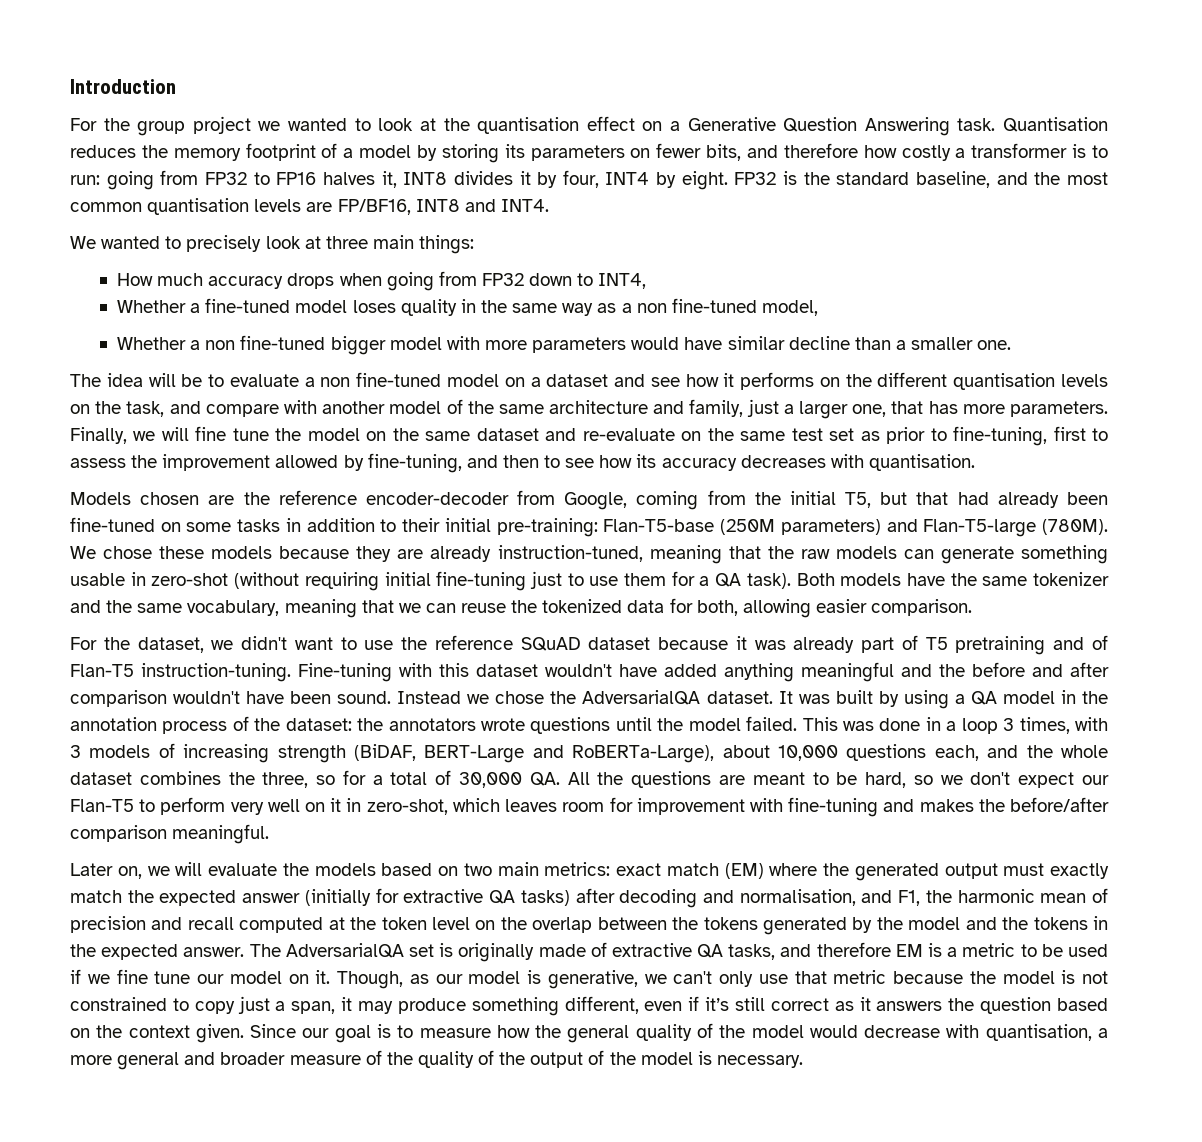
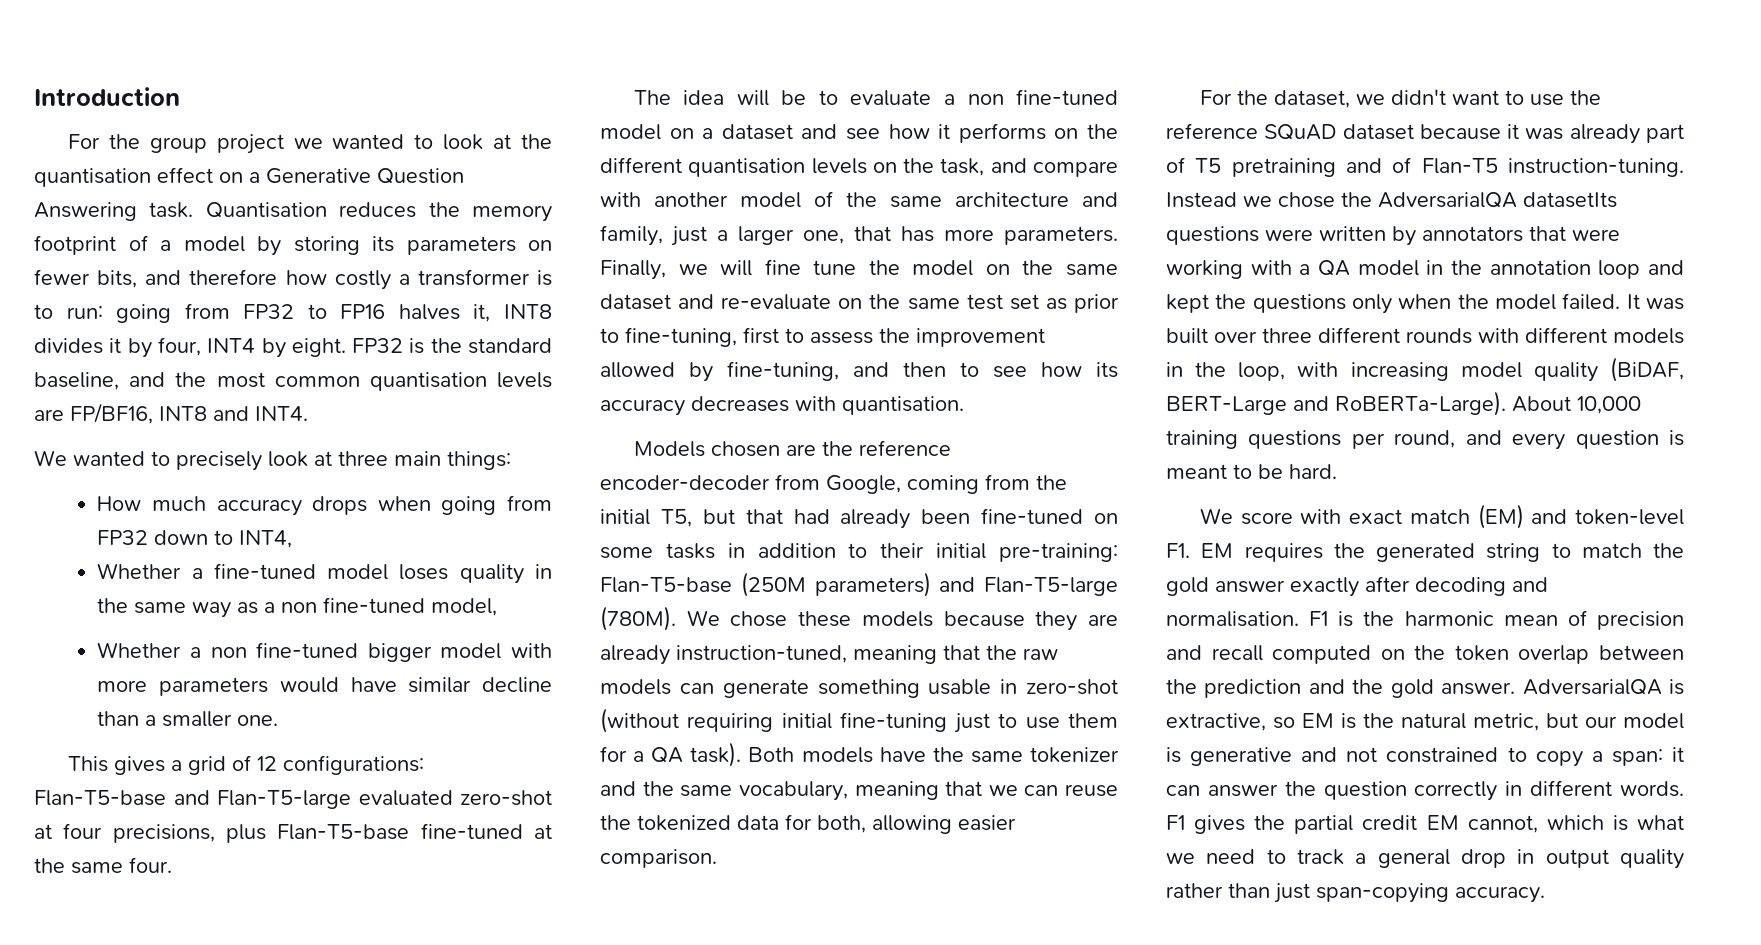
+ This gives a grid of 12 configurations: Flan-T5-base and Flan-T5-large evaluated zero-shot at four precisions, plus Flan-T5-base fine-tuned at the same four.
- Fine-tuning with this dataset wouldn't have added anything meaningful and the before and after comparison wouldn't have been sound.
- Instead we chose the AdversarialQA dataset. It was built by using a QA model in the annotation process of the dataset: the annotators wrote questions until the model failed. This was done in a loop 3 times, with 3 models of increasing strength (BiDAF, BERT-Large and RoBERTa-Large), about 10,000 questions each, and the whole dataset combines the three, so for a total of 30,000 QA. All the questions are meant to be hard, so we don't expect our Flan-T5 to perform very well on it in zero-shot, which leaves room for improvement with fine-tuning and makes the before/after comparison meaningful.
- Later on, we will evaluate the models based on two main metrics: exact match (EM) where the generated output must exactly match the expected answer (initially for extractive QA tasks) after decoding and normalisation, and F1, the harmonic mean of precision and recall computed at the token level on the overlap between the tokens generated by the model and the tokens in the expected answer. The AdversarialQA set is originally made of extractive QA tasks, and therefore EM is a metric to be used if we fine tune our model on it. Though, as our model is generative, we can't only use that metric because the model is not constrained to copy just a span, it may produce something different, even if it’s still correct as it answers the question based on the context given. Since our goal is to measure how the general quality of the model would decrease with quantisation, a more general and broader measure of the quality of the output of the model is necessary.
+ Instead we chose the AdversarialQA datasetIts questions were written by annotators that were working with a QA model in the annotation loop and kept the questions only when the model failed. It was built over three different rounds with different models in the loop, with increasing model quality (BiDAF, BERT-Large and RoBERTa-Large). About 10,000 training questions per round, and every question is meant to be hard.
+ We score with exact match (EM) and token-level F1. EM requires the generated string to match the gold answer exactly after decoding and normalisation. F1 is the harmonic mean of precision and recall computed on the token overlap between the prediction and the gold answer. AdversarialQA is extractive, so EM is the natural metric, but our model is generative and not constrained to copy a span: it can answer the question correctly in different words. F1 gives the partial credit EM cannot, which is what we need to track a general drop in output quality rather than just span-copying accuracy.

